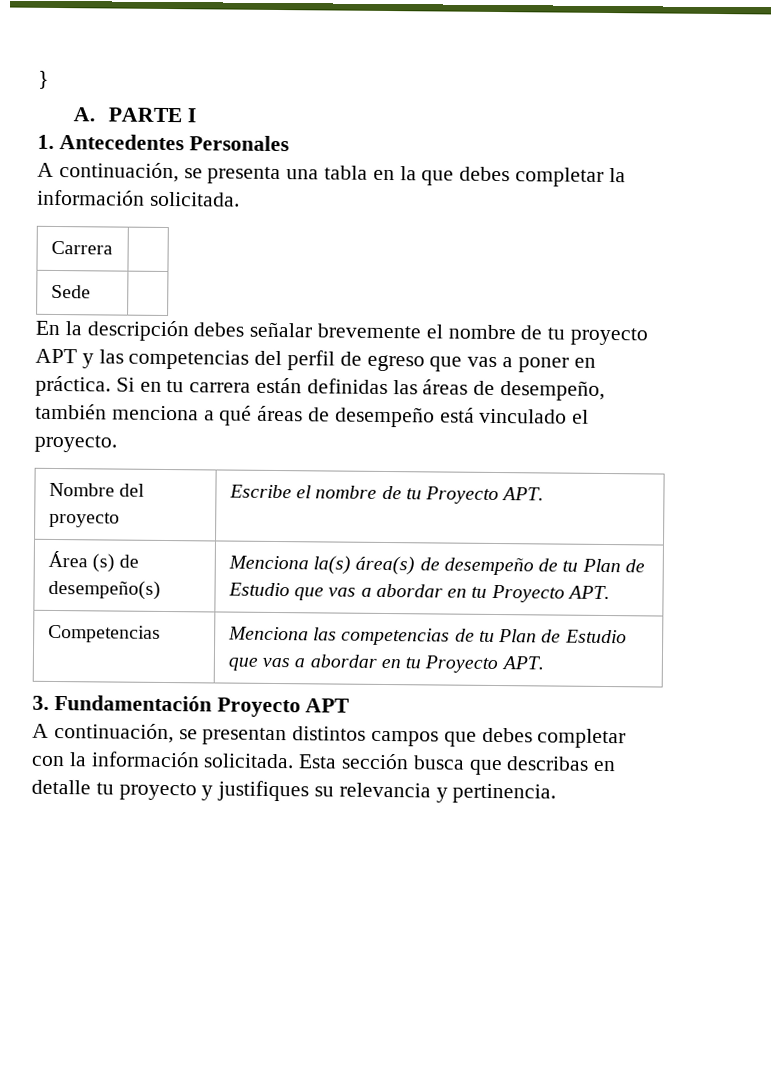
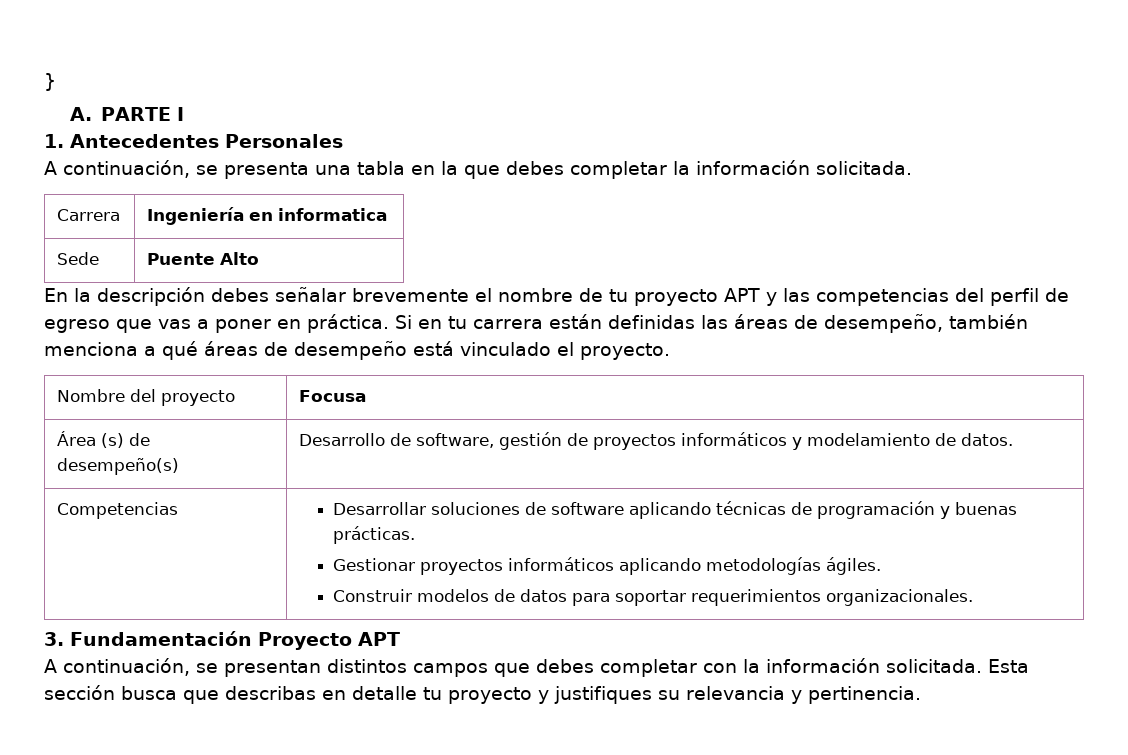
- Carrera |
+ Carrera | Ingeniería en informatica
- Sede |
+ Sede | Puente Alto
- Nombre del proyecto | Escribe el nombre de tu Proyecto APT.
- Área (s) de desempeño(s) | Menciona la(s) área(s) de desempeño de tu Plan de Estudio que vas a abordar en tu Proyecto APT.
- Competencias | Menciona las competencias de tu Plan de Estudio que vas a abordar en tu Proyecto APT.
+ Nombre del proyecto | Focusa
+ Área (s) de desempeño(s) | Desarrollo de software, gestión de proyectos informáticos y modelamiento de datos.
+ Competencias | Desarrollar soluciones de software aplicando técnicas de programación y buenas prácticas.
+ Gestionar proyectos informáticos aplicando metodologías ágiles.
+ Construir modelos de datos para soportar requerimientos organizacionales.

